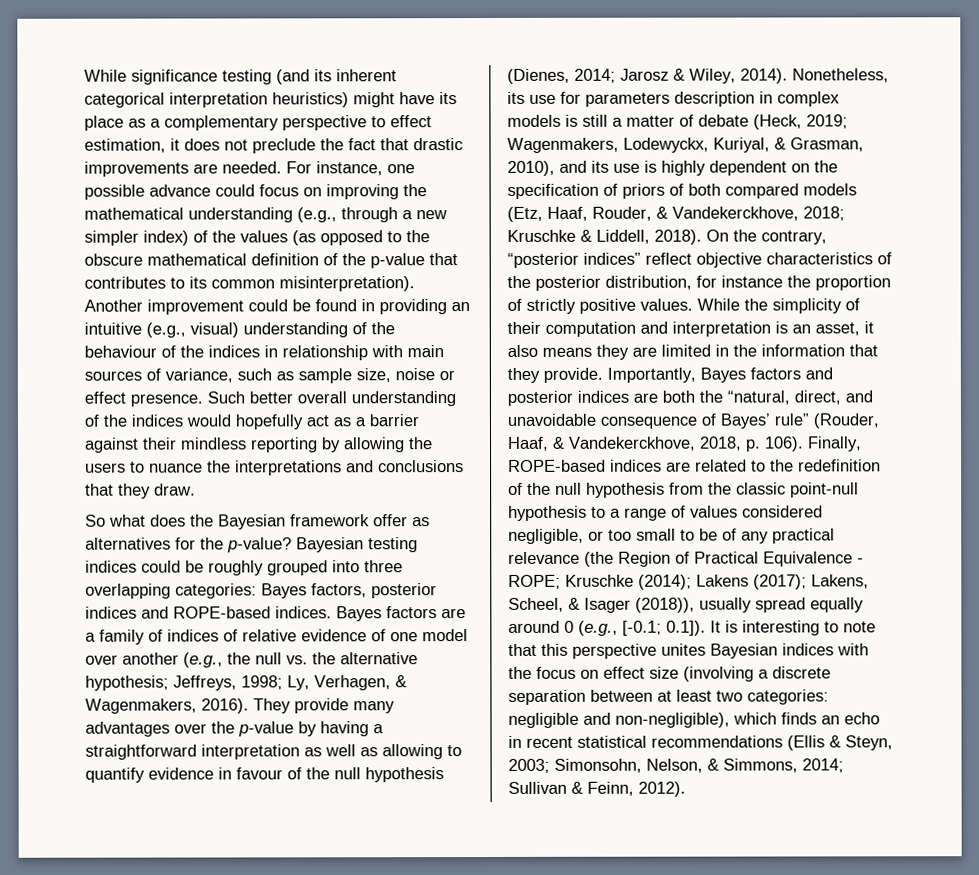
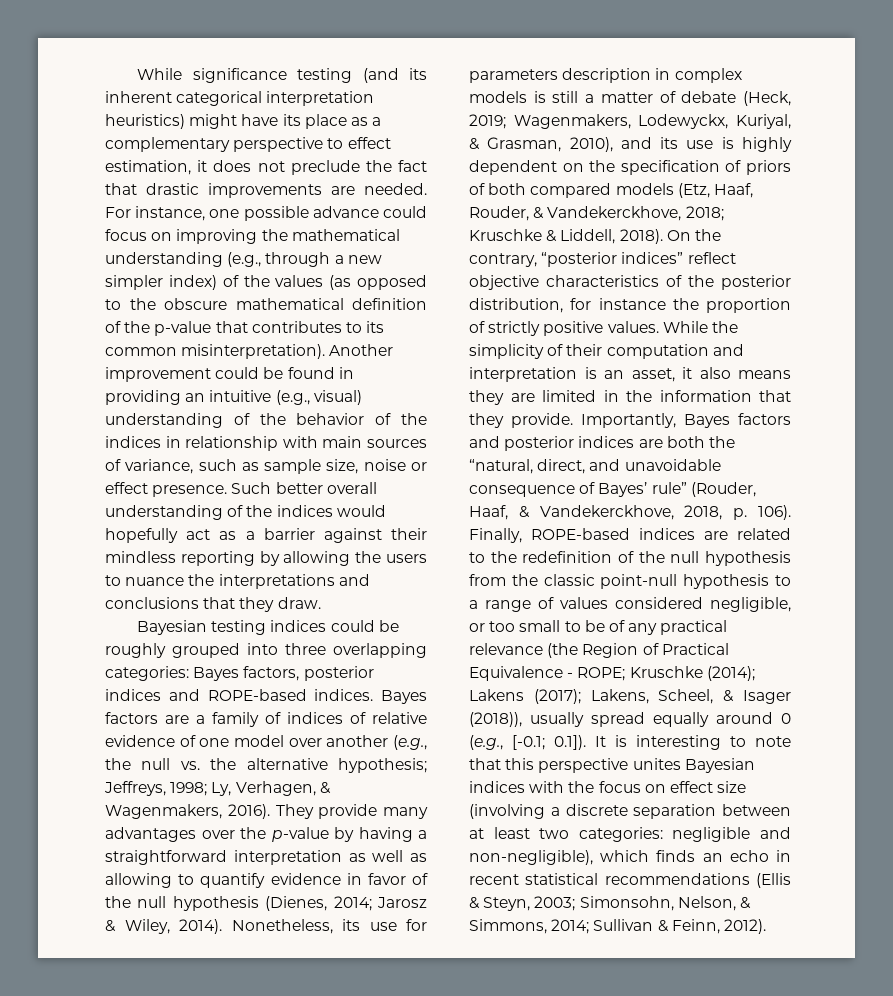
- Another improvement could be found in providing an intuitive (e.g., visual) understanding of the behaviour of the indices in relationship with main sources of variance, such as sample size, noise or effect presence.
+ Another improvement could be found in providing an intuitive (e.g., visual) understanding of the behavior of the indices in relationship with main sources of variance, such as sample size, noise or effect presence.
- So what does the Bayesian framework offer as alternatives for the p-value?
- They provide many advantages over the p-value by having a straightforward interpretation as well as allowing to quantify evidence in favour of the null hypothesis (Dienes, 2014; Jarosz & Wiley, 2014).
+ They provide many advantages over the p-value by having a straightforward interpretation as well as allowing to quantify evidence in favor of the null hypothesis (Dienes, 2014; Jarosz & Wiley, 2014).

